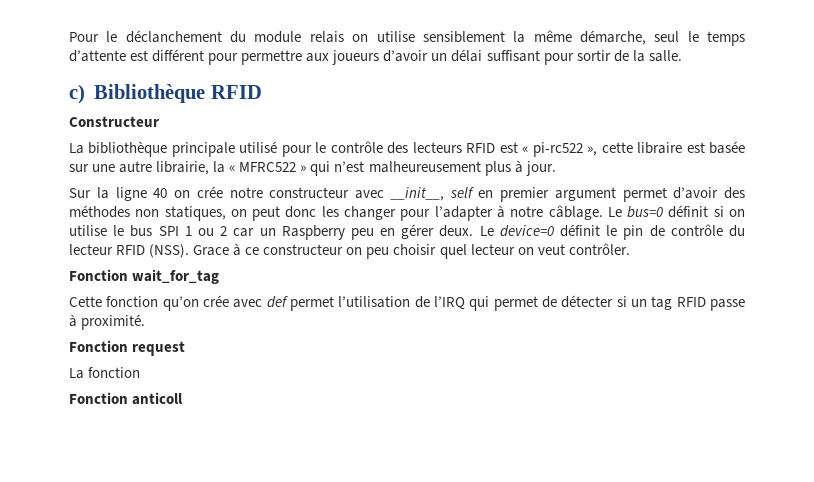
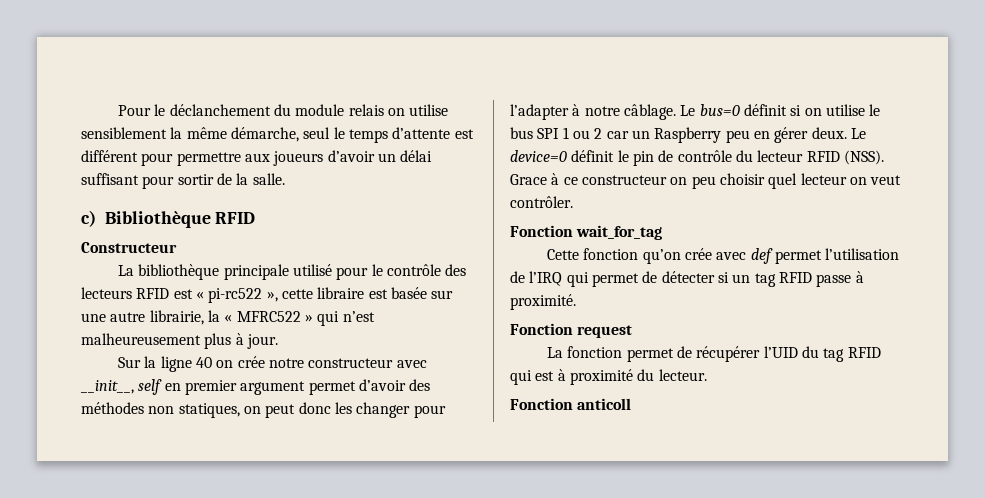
- La fonction
+ La fonction permet de récupérer l’UID du tag RFID qui est à proximité du lecteur.

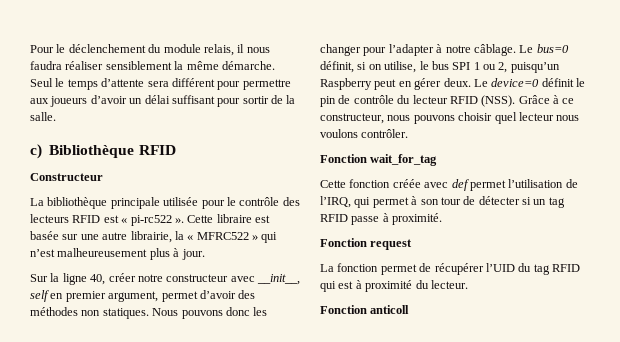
- Pour le déclanchement du module relais on utilise sensiblement la même démarche, seul le temps d’attente est différent pour permettre aux joueurs d’avoir un délai suffisant pour sortir de la salle.
+ Pour le déclenchement du module relais, il nous faudra réaliser sensiblement la même démarche. Seul le temps d’attente sera différent pour permettre aux joueurs d’avoir un délai suffisant pour sortir de la salle.
- La bibliothèque principale utilisé pour le contrôle des lecteurs RFID est « pi-rc522 », cette libraire est basée sur une autre librairie, la « MFRC522 » qui n’est malheureusement plus à jour.
+ La bibliothèque principale utilisée pour le contrôle des lecteurs RFID est « pi-rc522 ». Cette libraire est basée sur une autre librairie, la « MFRC522 » qui n’est malheureusement plus à jour.
- Sur la ligne 40 on crée notre constructeur avec __init__, self en premier argument permet d’avoir des méthodes non statiques, on peut donc les changer pour l’adapter à notre câblage.
+ Sur la ligne 40, créer notre constructeur avec __init__, self en premier argument, permet d’avoir des méthodes non statiques. Nous pouvons donc les changer pour l’adapter à notre câblage.
- Le bus=0 définit si on utilise le bus SPI 1 ou 2 car un Raspberry peu en gérer deux.
+ Le bus=0 définit, si on utilise, le bus SPI 1 ou 2, puisqu’un Raspberry peut en gérer deux.
- Grace à ce constructeur on peu choisir quel lecteur on veut contrôler.
+ Grâce à ce constructeur, nous pouvons choisir quel lecteur nous voulons contrôler.
- Cette fonction qu’on crée avec def permet l’utilisation de l’IRQ qui permet de détecter si un tag RFID passe à proximité.
+ Cette fonction créée avec def permet l’utilisation de l’IRQ, qui permet à son tour de détecter si un tag RFID passe à proximité.

